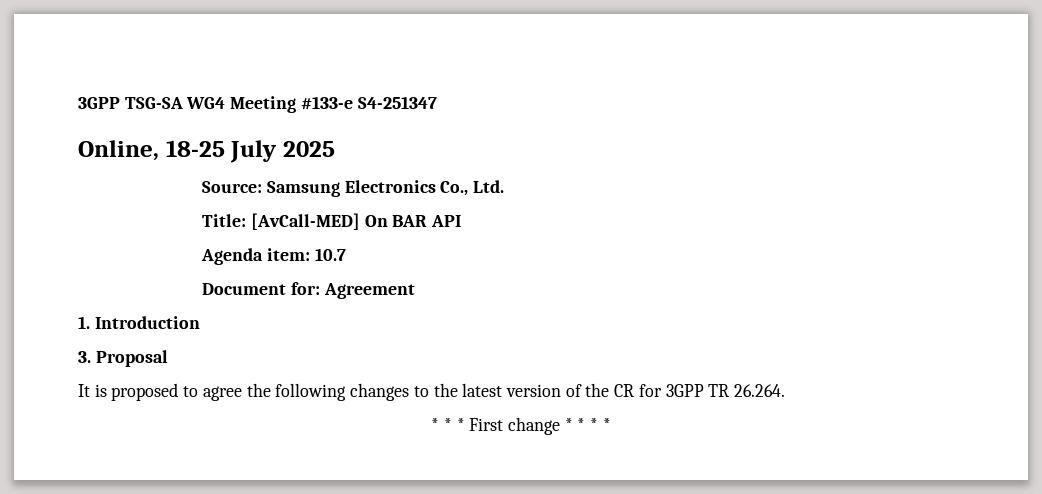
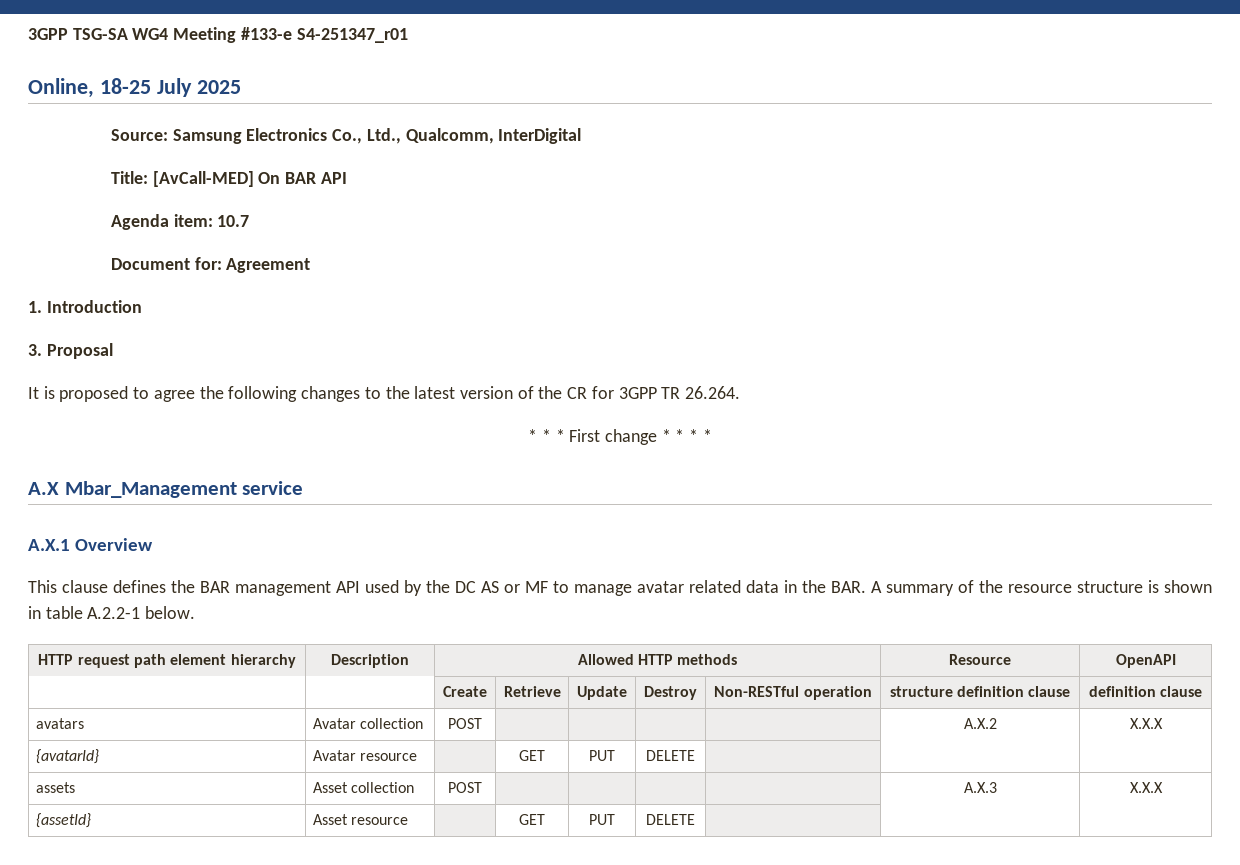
- 3GPP TSG-SA WG4 Meeting #133-e S4-251347
+ 3GPP TSG-SA WG4 Meeting #133-e S4-251347_r01
- Source: Samsung Electronics Co., Ltd.
+ Source: Samsung Electronics Co., Ltd., Qualcomm, InterDigital
+ A.X Mbar_Management service
+ A.X.1 Overview
+ This clause defines the BAR management API used by the DC AS or MF to manage avatar related data in the BAR. A summary of the resource structure is shown in table A.2.2-1 below.
+ HTTP request path element hierarchy | Description | Allowed HTTP methods | Resource | OpenAPI
+ | | Create | Retrieve | Update | Destroy | Non-RESTful operation | structure definition clause | definition clause
+ avatars | Avatar collection | POST | | | | | A.X.2 | X.X.X
+ {avatarId} | Avatar resource | | GET | PUT | DELETE | | |
+ assets | Asset collection | POST | | | | | A.X.3 | X.X.X
+ {assetId} | Asset resource | | GET | PUT | DELETE | | |

